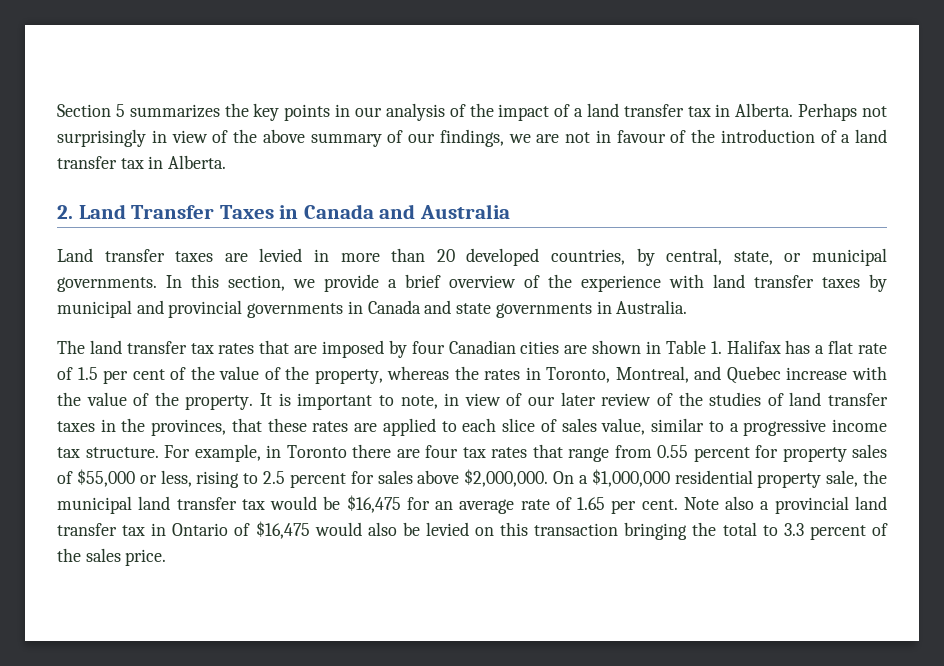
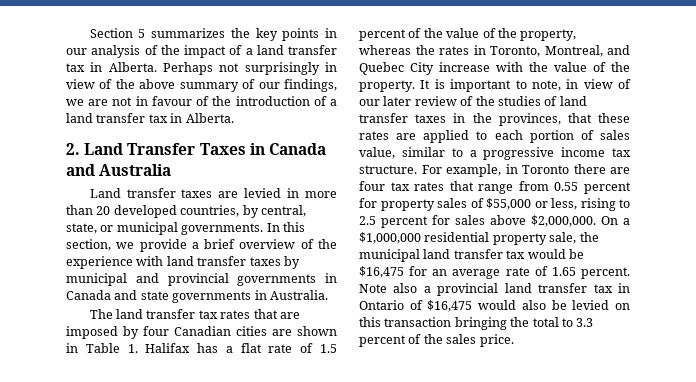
- The land transfer tax rates that are imposed by four Canadian cities are shown in Table 1. Halifax has a flat rate of 1.5 per cent of the value of the property, whereas the rates in Toronto, Montreal, and Quebec increase with the value of the property.
+ The land transfer tax rates that are imposed by four Canadian cities are shown in Table 1. Halifax has a flat rate of 1.5 percent of the value of the property, whereas the rates in Toronto, Montreal, and Quebec City increase with the value of the property.
- It is important to note, in view of our later review of the studies of land transfer taxes in the provinces, that these rates are applied to each slice of sales value, similar to a progressive income tax structure.
+ It is important to note, in view of our later review of the studies of land transfer taxes in the provinces, that these rates are applied to each portion of sales value, similar to a progressive income tax structure.
- On a $1,000,000 residential property sale, the municipal land transfer tax would be $16,475 for an average rate of 1.65 per cent.
+ On a $1,000,000 residential property sale, the municipal land transfer tax would be $16,475 for an average rate of 1.65 percent.

